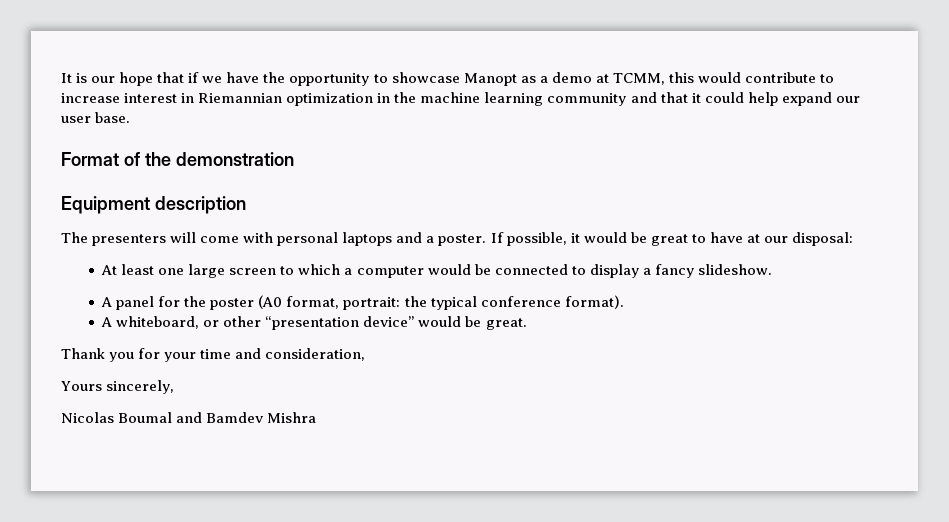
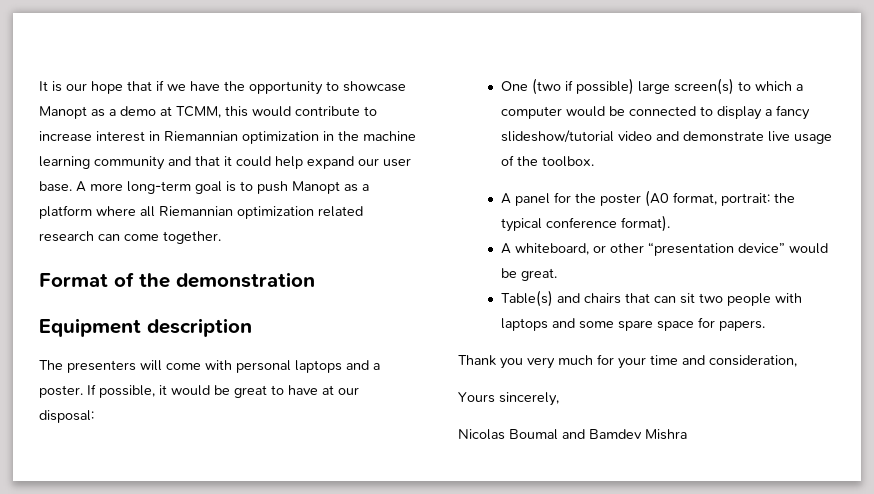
+ A more long-term goal is to push Manopt as a platform where all Riemannian optimization related research can come together.
- At least one large screen to which a computer would be connected to display a fancy slideshow.
+ One (two if possible) large screen(s) to which a computer would be connected to display a fancy slideshow/tutorial video and demonstrate live usage of the toolbox.
+ Table(s) and chairs that can sit two people with laptops and some spare space for papers.
- Thank you for your time and consideration,
+ Thank you very much for your time and consideration,

